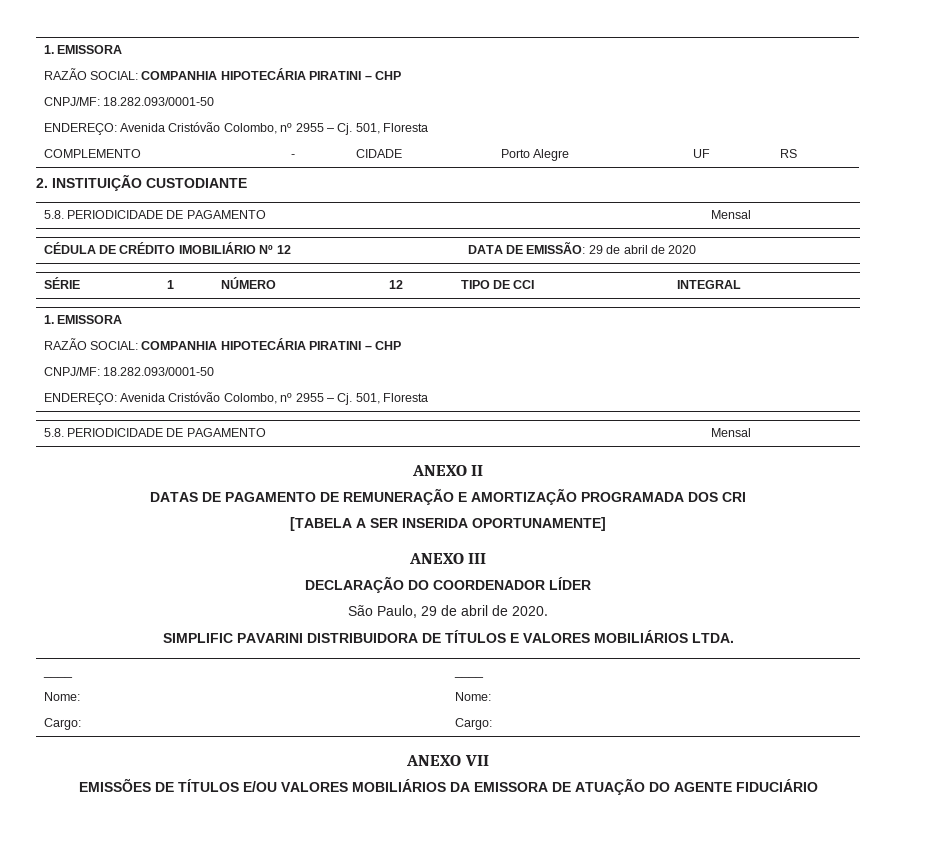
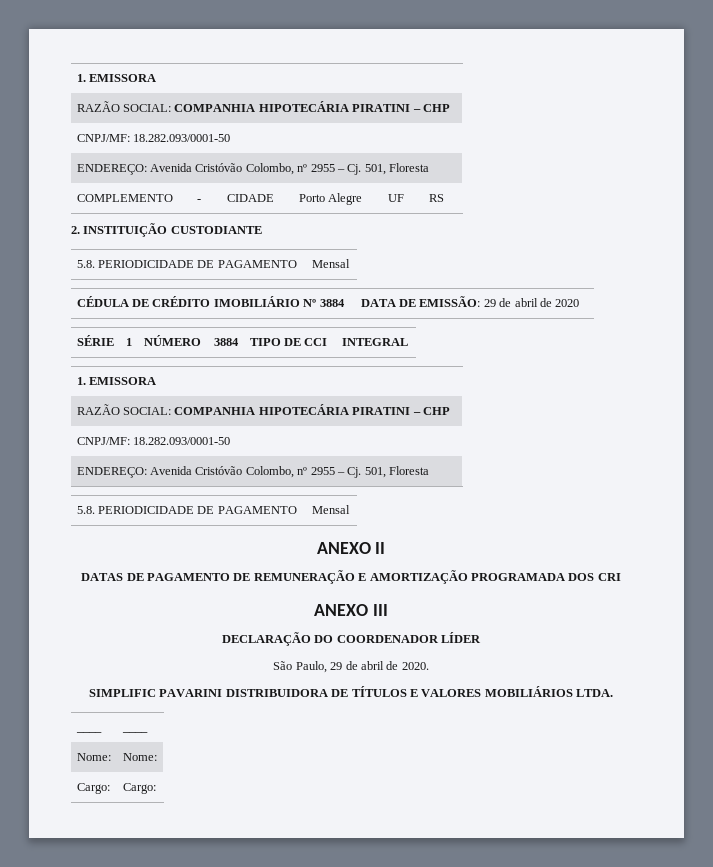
- CÉDULA DE CRÉDITO IMOBILIÁRIO Nº 12 | DATA DE EMISSÃO: 29 de abril de 2020
+ CÉDULA DE CRÉDITO IMOBILIÁRIO Nº 3884 | DATA DE EMISSÃO: 29 de abril de 2020
- SÉRIE | 1 | NÚMERO | 12 | TIPO DE CCI | INTEGRAL
+ SÉRIE | 1 | NÚMERO | 3884 | TIPO DE CCI | INTEGRAL
- [TABELA A SER INSERIDA OPORTUNAMENTE]
- ANEXO VII
- EMISSÕES DE TÍTULOS E/OU VALORES MOBILIÁRIOS DA EMISSORA DE ATUAÇÃO DO AGENTE FIDUCIÁRIO

